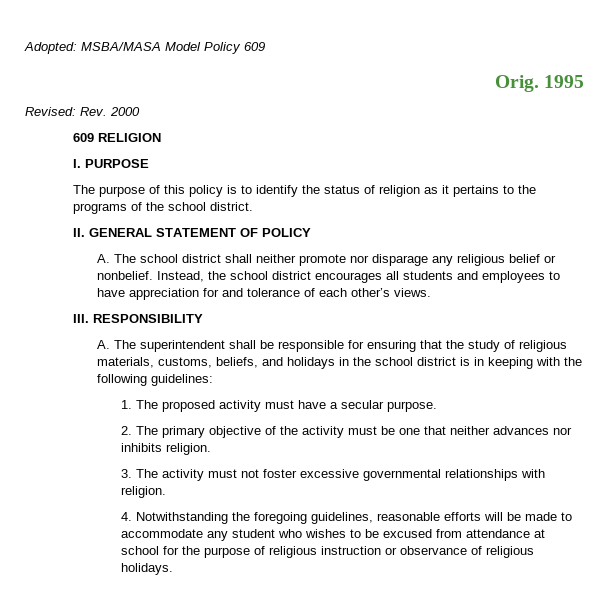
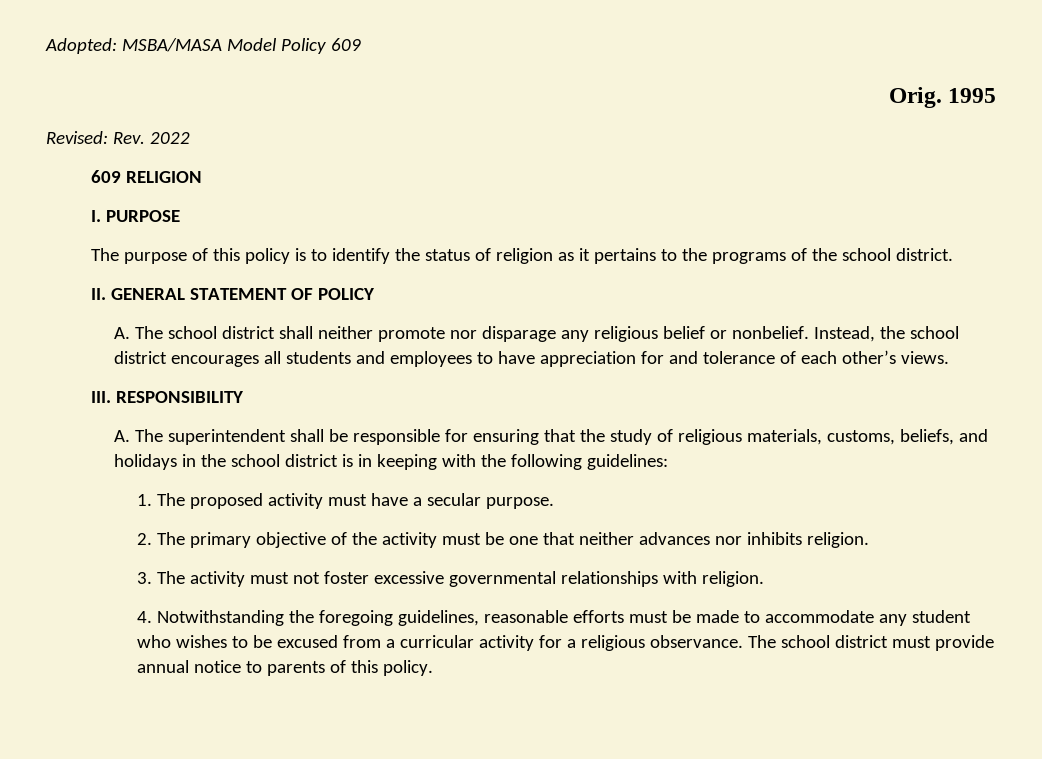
- Revised: Rev. 2000
+ Revised: Rev. 2022
- 4. Notwithstanding the foregoing guidelines, reasonable efforts will be made to accommodate any student who wishes to be excused from attendance at school for the purpose of religious instruction or observance of religious holidays.
+ 4. Notwithstanding the foregoing guidelines, reasonable efforts must be made to accommodate any student who wishes to be excused from a curricular activity for a religious observance. The school district must provide annual notice to parents of this policy.

